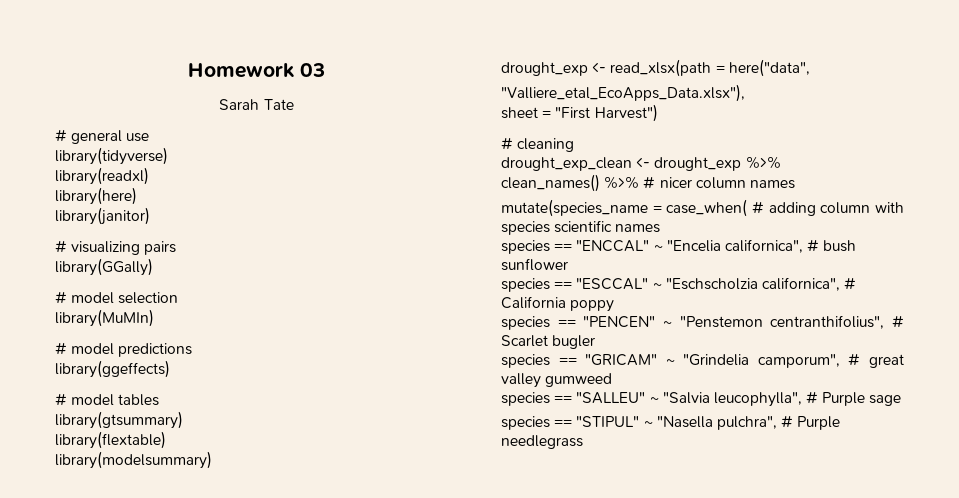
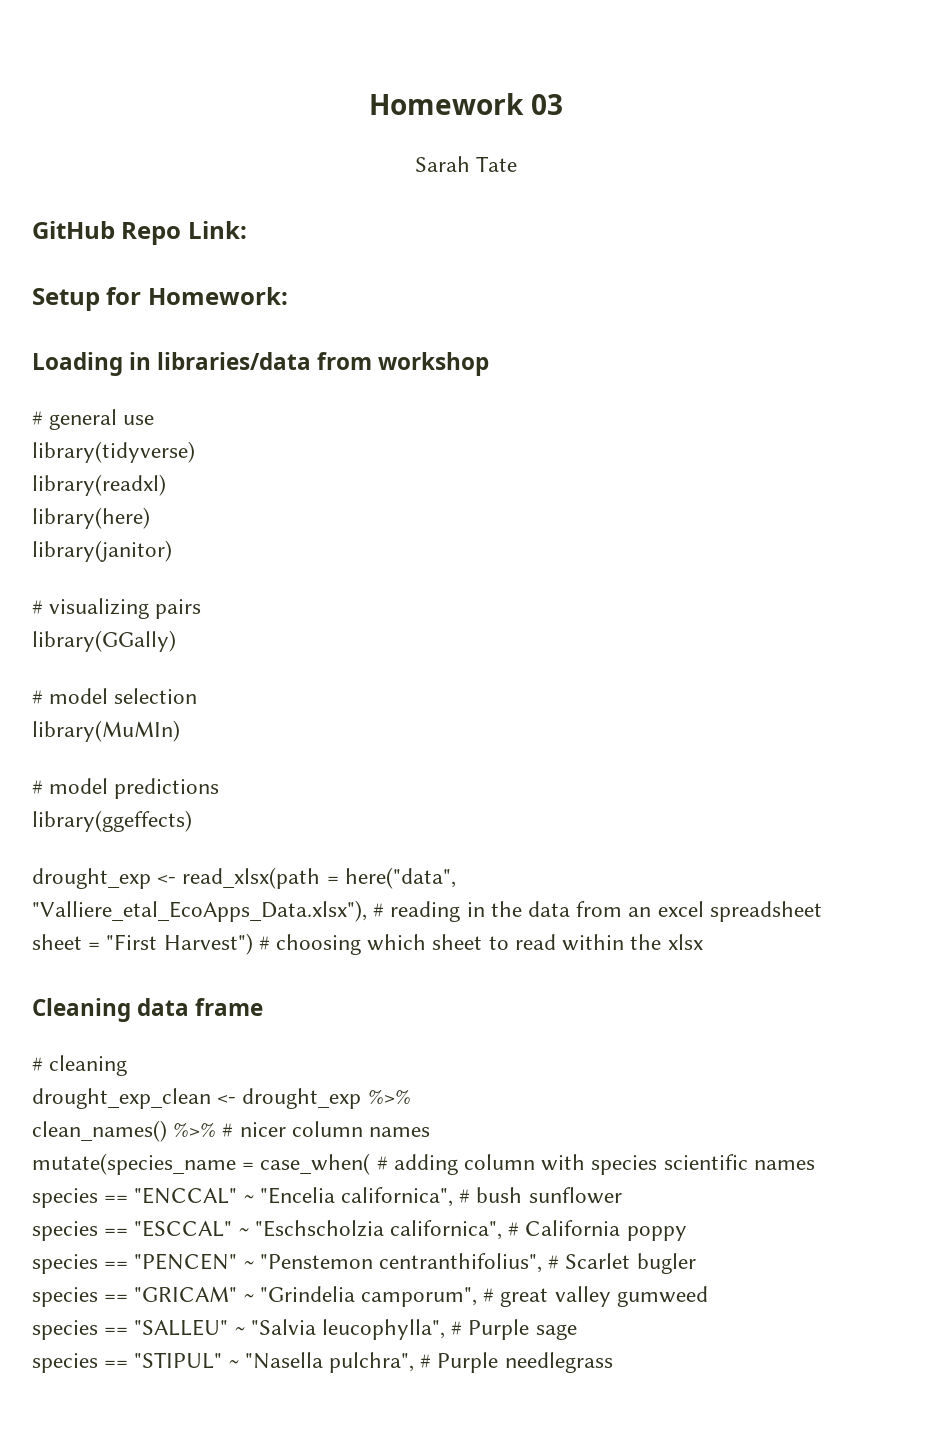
+ GitHub Repo Link:
+ Setup for Homework:
+ Loading in libraries/data from workshop
- # model tables
- library(gtsummary)
- library(flextable)
- library(modelsummary)
- "Valliere_etal_EcoApps_Data.xlsx"),
- sheet = "First Harvest")
+ "Valliere_etal_EcoApps_Data.xlsx"), # reading in the data from an excel spreadsheet
+ sheet = "First Harvest") # choosing which sheet to read within the xlsx
+ Cleaning data frame

